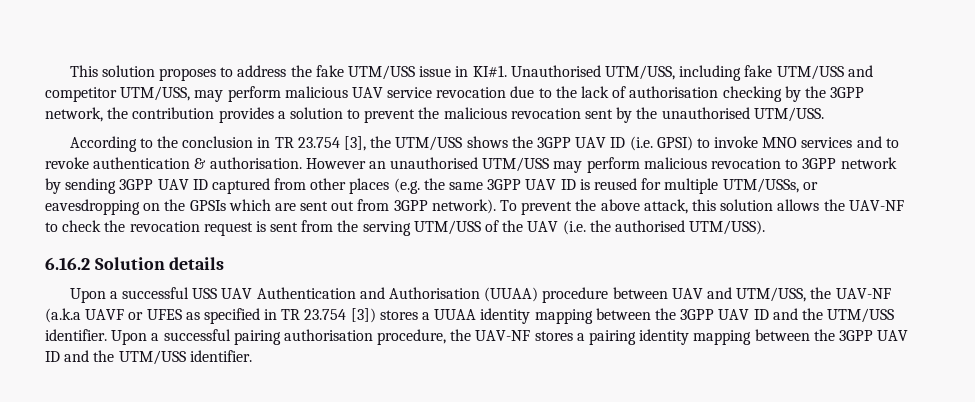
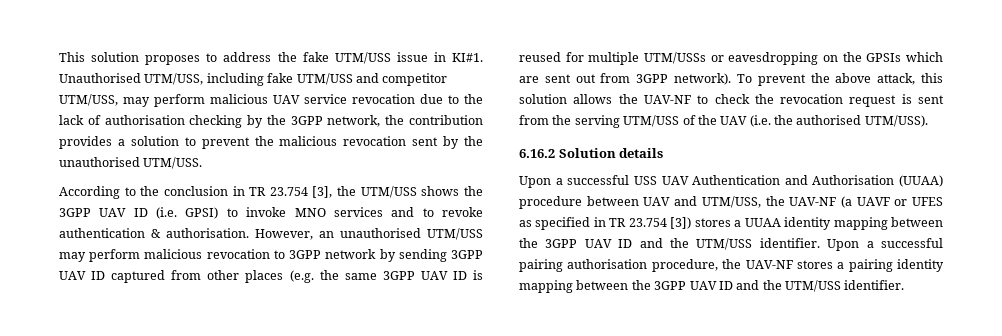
- However an unauthorised UTM/USS may perform malicious revocation to 3GPP network by sending 3GPP UAV ID captured from other places (e.g. the same 3GPP UAV ID is reused for multiple UTM/USSs, or eavesdropping on the GPSIs which are sent out from 3GPP network).
+ However, an unauthorised UTM/USS may perform malicious revocation to 3GPP network by sending 3GPP UAV ID captured from other places (e.g. the same 3GPP UAV ID is reused for multiple UTM/USSs or eavesdropping on the GPSIs which are sent out from 3GPP network).
- Upon a successful USS UAV Authentication and Authorisation (UUAA) procedure between UAV and UTM/USS, the UAV-NF (a.k.a UAVF or UFES as specified in TR 23.754 [3]) stores a UUAA identity mapping between the 3GPP UAV ID and the UTM/USS identifier.
+ Upon a successful USS UAV Authentication and Authorisation (UUAA) procedure between UAV and UTM/USS, the UAV-NF (a UAVF or UFES as specified in TR 23.754 [3]) stores a UUAA identity mapping between the 3GPP UAV ID and the UTM/USS identifier.

